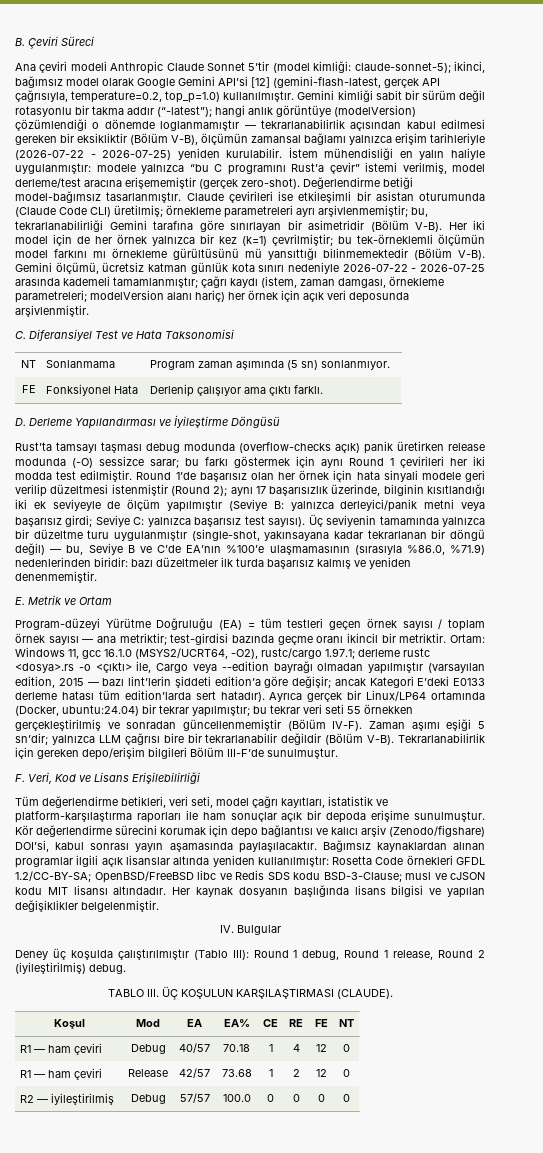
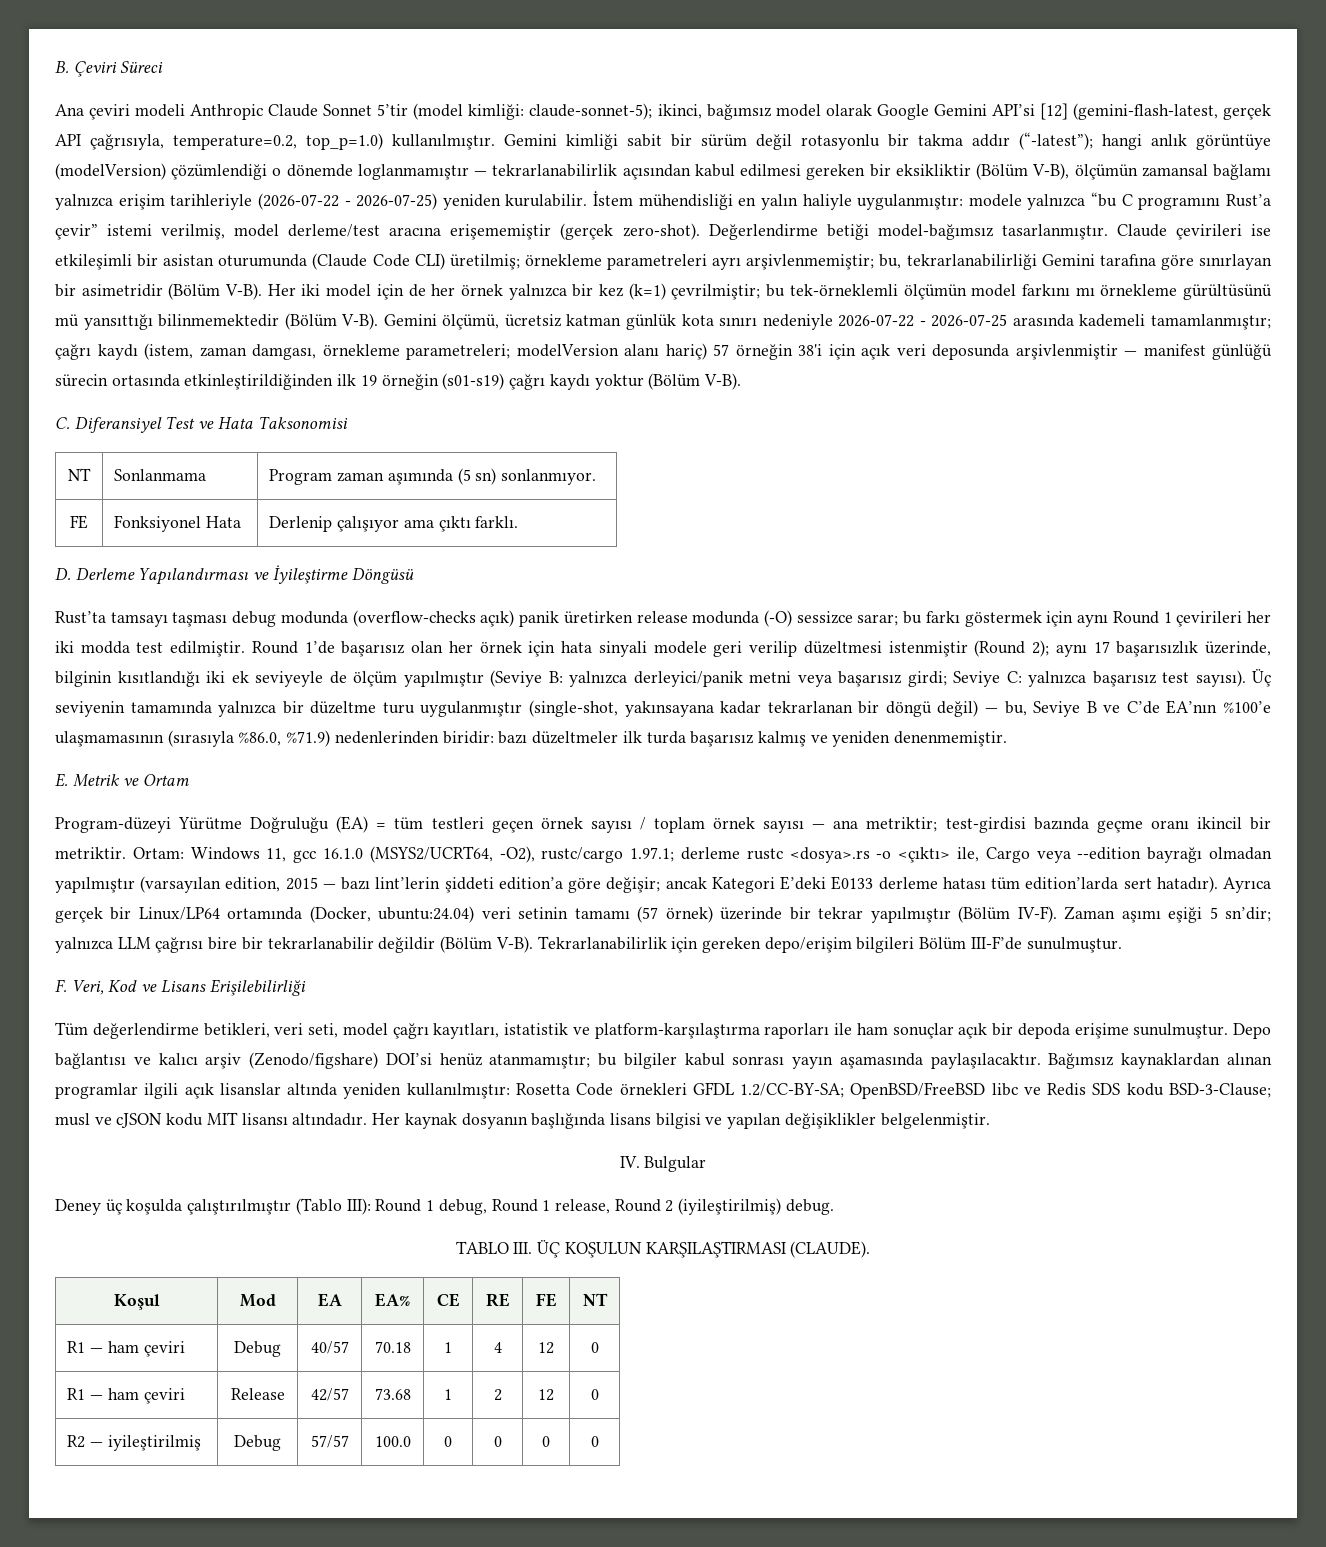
- Gemini ölçümü, ücretsiz katman günlük kota sınırı nedeniyle 2026-07-22 - 2026-07-25 arasında kademeli tamamlanmıştır; çağrı kaydı (istem, zaman damgası, örnekleme parametreleri; modelVersion alanı hariç) her örnek için açık veri deposunda arşivlenmiştir.
+ Gemini ölçümü, ücretsiz katman günlük kota sınırı nedeniyle 2026-07-22 - 2026-07-25 arasında kademeli tamamlanmıştır; çağrı kaydı (istem, zaman damgası, örnekleme parametreleri; modelVersion alanı hariç) 57 örneğin 38'i için açık veri deposunda arşivlenmiştir — manifest günlüğü sürecin ortasında etkinleştirildiğinden ilk 19 örneğin (s01-s19) çağrı kaydı yoktur (Bölüm V-B).
- Ayrıca gerçek bir Linux/LP64 ortamında (Docker, ubuntu:24.04) bir tekrar yapılmıştır; bu tekrar veri seti 55 örnekken gerçekleştirilmiş ve sonradan güncellenmemiştir (Bölüm IV-F).
+ Ayrıca gerçek bir Linux/LP64 ortamında (Docker, ubuntu:24.04) veri setinin tamamı (57 örnek) üzerinde bir tekrar yapılmıştır (Bölüm IV-F).
- Kör değerlendirme sürecini korumak için depo bağlantısı ve kalıcı arşiv (Zenodo/figshare) DOI’si, kabul sonrası yayın aşamasında paylaşılacaktır.
+ Depo bağlantısı ve kalıcı arşiv (Zenodo/figshare) DOI’si henüz atanmamıştır; bu bilgiler kabul sonrası yayın aşamasında paylaşılacaktır.

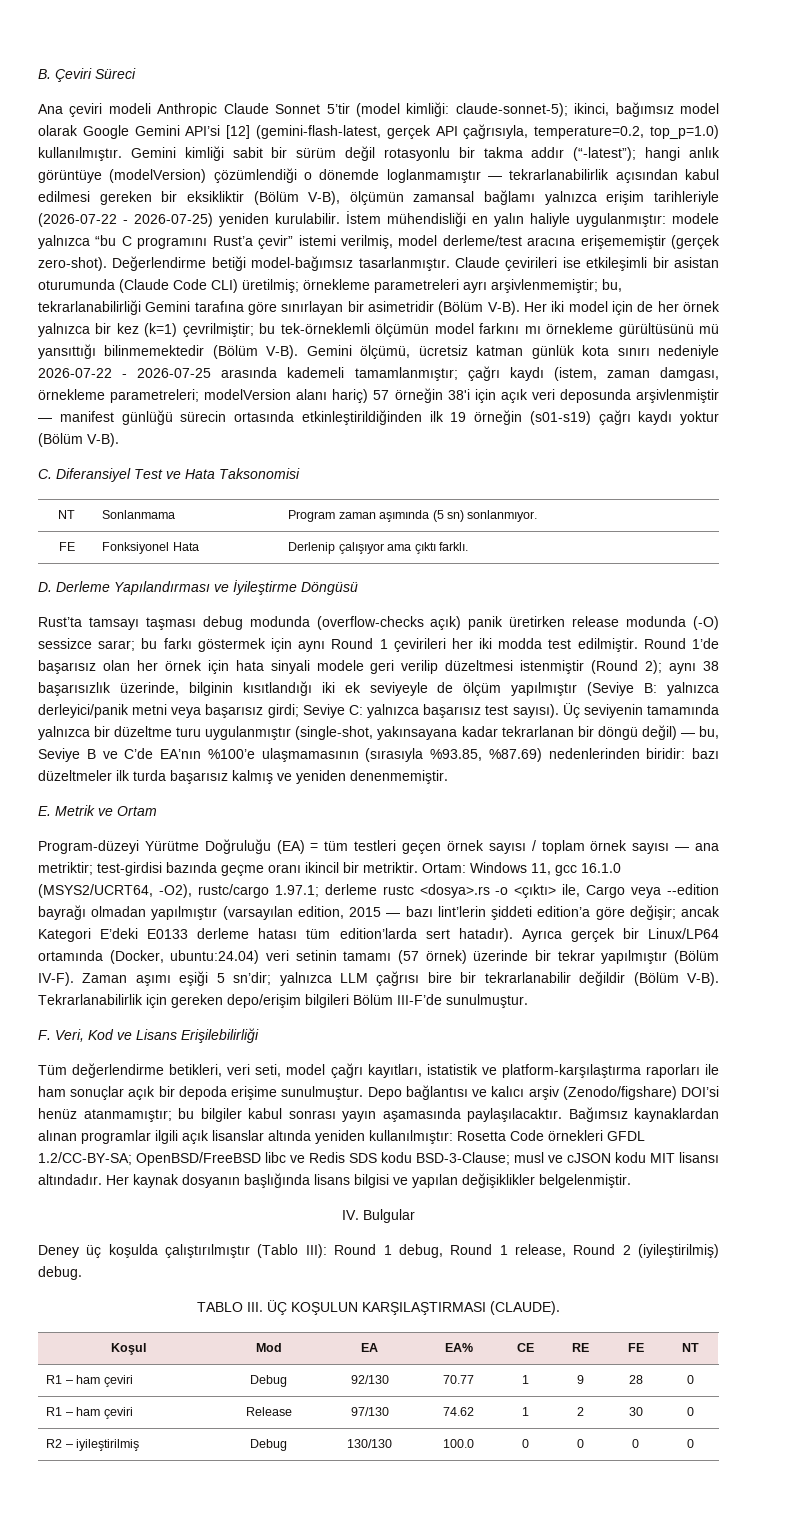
- Round 1’de başarısız olan her örnek için hata sinyali modele geri verilip düzeltmesi istenmiştir (Round 2); aynı 17 başarısızlık üzerinde, bilginin kısıtlandığı iki ek seviyeyle de ölçüm yapılmıştır (Seviye B: yalnızca derleyici/panik metni veya başarısız girdi; Seviye C: yalnızca başarısız test sayısı).
+ Round 1’de başarısız olan her örnek için hata sinyali modele geri verilip düzeltmesi istenmiştir (Round 2); aynı 38 başarısızlık üzerinde, bilginin kısıtlandığı iki ek seviyeyle de ölçüm yapılmıştır (Seviye B: yalnızca derleyici/panik metni veya başarısız girdi; Seviye C: yalnızca başarısız test sayısı).
- Üç seviyenin tamamında yalnızca bir düzeltme turu uygulanmıştır (single-shot, yakınsayana kadar tekrarlanan bir döngü değil) — bu, Seviye B ve C’de EA’nın %100’e ulaşmamasının (sırasıyla %86.0, %71.9) nedenlerinden biridir: bazı düzeltmeler ilk turda başarısız kalmış ve yeniden denenmemiştir.
+ Üç seviyenin tamamında yalnızca bir düzeltme turu uygulanmıştır (single-shot, yakınsayana kadar tekrarlanan bir döngü değil) — bu, Seviye B ve C’de EA’nın %100’e ulaşmamasının (sırasıyla %93.85, %87.69) nedenlerinden biridir: bazı düzeltmeler ilk turda başarısız kalmış ve yeniden denenmemiştir.
- R1 — ham çeviri | Debug | 40/57 | 70.18 | 1 | 4 | 12 | 0
+ R1 – ham çeviri | Debug | 92/130 | 70.77 | 1 | 9 | 28 | 0
- R1 — ham çeviri | Release | 42/57 | 73.68 | 1 | 2 | 12 | 0
+ R1 – ham çeviri | Release | 97/130 | 74.62 | 1 | 2 | 30 | 0
- R2 — iyileştirilmiş | Debug | 57/57 | 100.0 | 0 | 0 | 0 | 0
+ R2 – iyileştirilmiş | Debug | 130/130 | 100.0 | 0 | 0 | 0 | 0

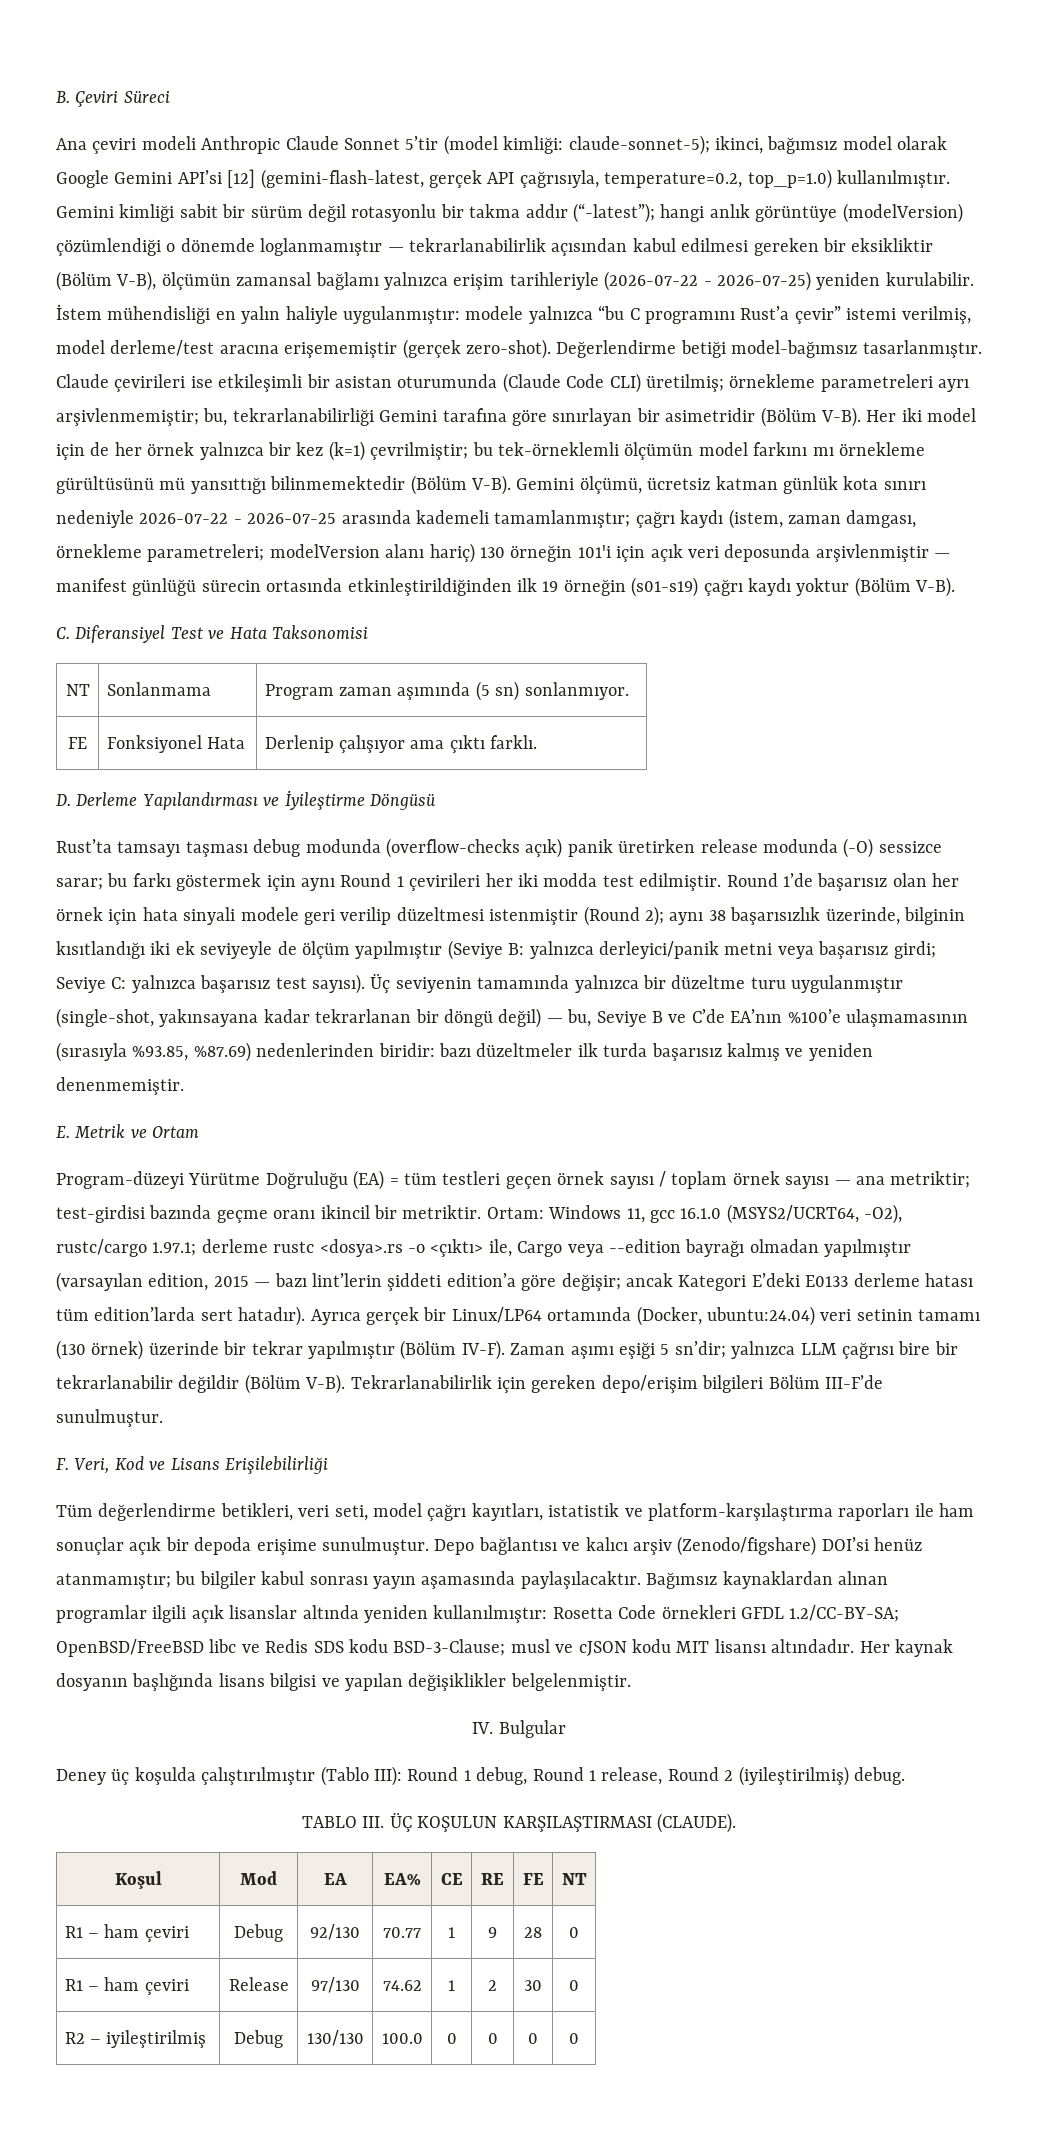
- Gemini ölçümü, ücretsiz katman günlük kota sınırı nedeniyle 2026-07-22 - 2026-07-25 arasında kademeli tamamlanmıştır; çağrı kaydı (istem, zaman damgası, örnekleme parametreleri; modelVersion alanı hariç) 57 örneğin 38'i için açık veri deposunda arşivlenmiştir — manifest günlüğü sürecin ortasında etkinleştirildiğinden ilk 19 örneğin (s01-s19) çağrı kaydı yoktur (Bölüm V-B).
+ Gemini ölçümü, ücretsiz katman günlük kota sınırı nedeniyle 2026-07-22 - 2026-07-25 arasında kademeli tamamlanmıştır; çağrı kaydı (istem, zaman damgası, örnekleme parametreleri; modelVersion alanı hariç) 130 örneğin 101'i için açık veri deposunda arşivlenmiştir — manifest günlüğü sürecin ortasında etkinleştirildiğinden ilk 19 örneğin (s01-s19) çağrı kaydı yoktur (Bölüm V-B).
- Ayrıca gerçek bir Linux/LP64 ortamında (Docker, ubuntu:24.04) veri setinin tamamı (57 örnek) üzerinde bir tekrar yapılmıştır (Bölüm IV-F).
+ Ayrıca gerçek bir Linux/LP64 ortamında (Docker, ubuntu:24.04) veri setinin tamamı (130 örnek) üzerinde bir tekrar yapılmıştır (Bölüm IV-F).

